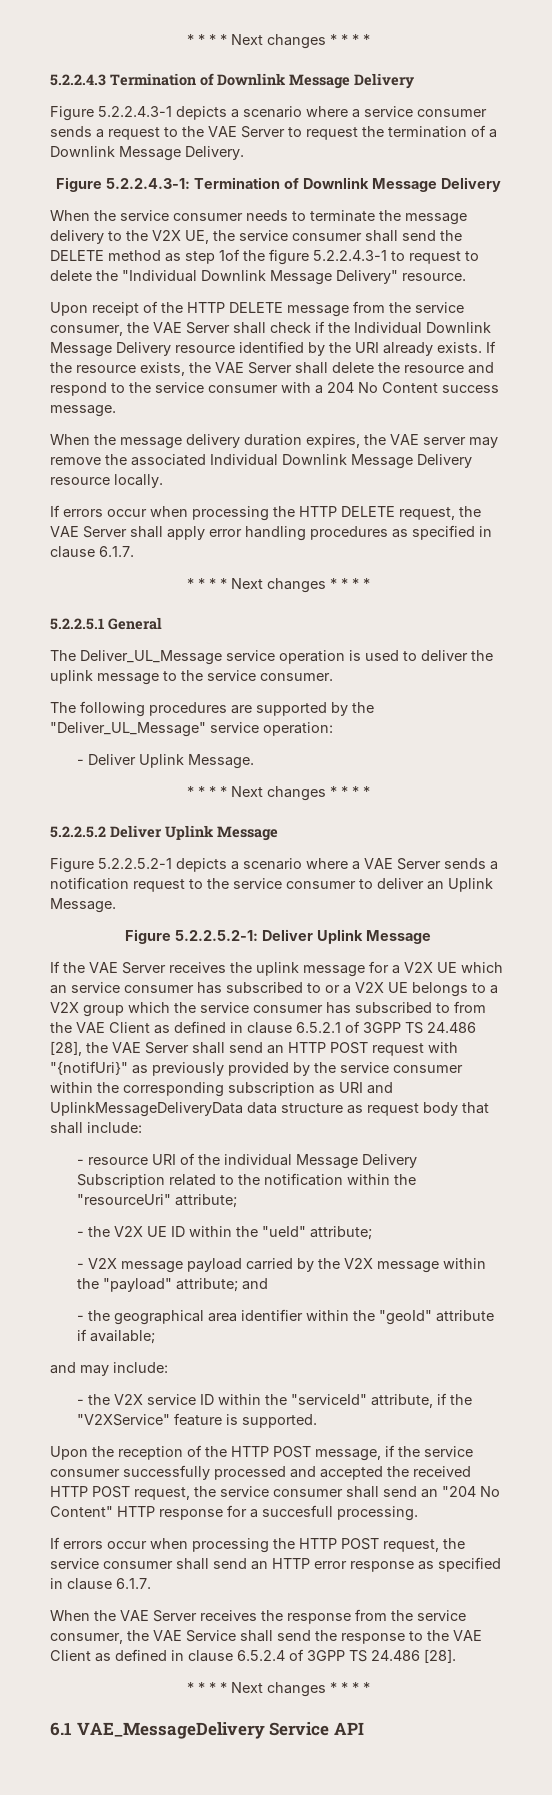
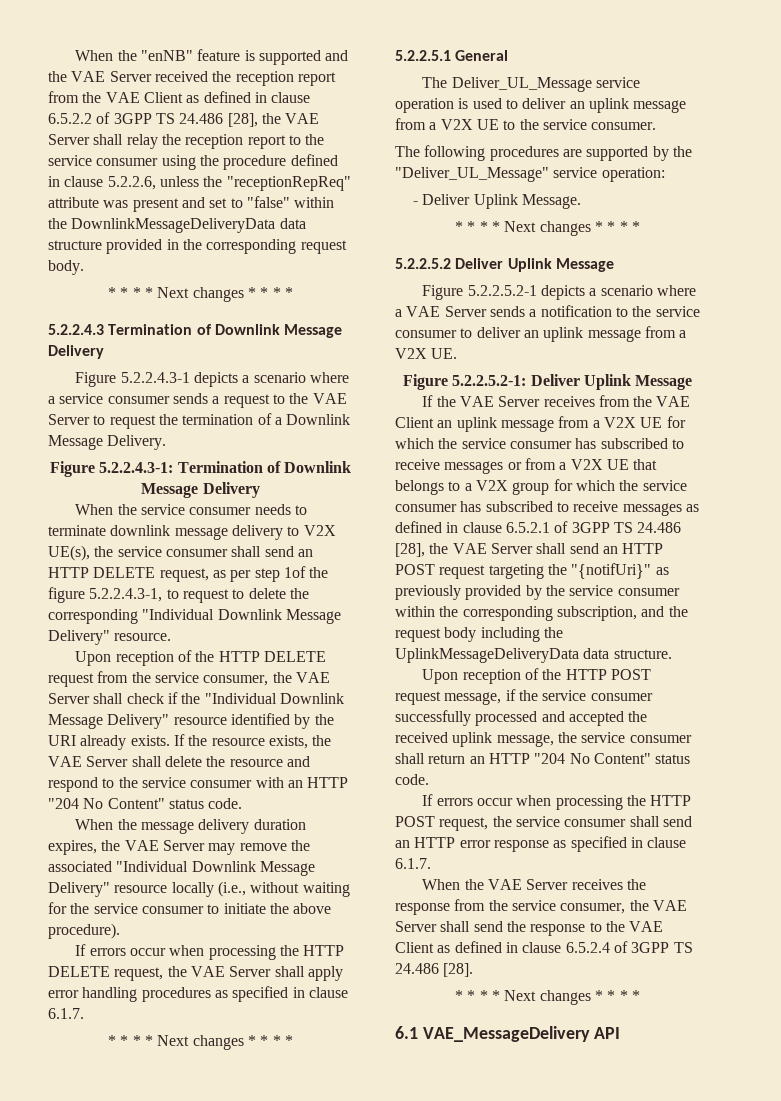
+ When the "enNB" feature is supported and the VAE Server received the reception report from the VAE Client as defined in clause 6.5.2.2 of 3GPP TS 24.486 [28], the VAE Server shall relay the reception report to the service consumer using the procedure defined in clause 5.2.2.6, unless the "receptionRepReq" attribute was present and set to "false" within the DownlinkMessageDeliveryData data structure provided in the corresponding request body.
- When the service consumer needs to terminate the message delivery to the V2X UE, the service consumer shall send the DELETE method as step 1of the figure 5.2.2.4.3-1 to request to delete the "Individual Downlink Message Delivery" resource.
+ When the service consumer needs to terminate downlink message delivery to V2X UE(s), the service consumer shall send an HTTP DELETE request, as per step 1of the figure 5.2.2.4.3-1, to request to delete the corresponding "Individual Downlink Message Delivery" resource.
- Upon receipt of the HTTP DELETE message from the service consumer, the VAE Server shall check if the Individual Downlink Message Delivery resource identified by the URI already exists.
+ Upon reception of the HTTP DELETE request from the service consumer, the VAE Server shall check if the "Individual Downlink Message Delivery" resource identified by the URI already exists.
- If the resource exists, the VAE Server shall delete the resource and respond to the service consumer with a 204 No Content success message.
+ If the resource exists, the VAE Server shall delete the resource and respond to the service consumer with an HTTP "204 No Content" status code.
- When the message delivery duration expires, the VAE server may remove the associated Individual Downlink Message Delivery resource locally.
+ When the message delivery duration expires, the VAE Server may remove the associated "Individual Downlink Message Delivery" resource locally (i.e., without waiting for the service consumer to initiate the above procedure).
- The Deliver_UL_Message service operation is used to deliver the uplink message to the service consumer.
+ The Deliver_UL_Message service operation is used to deliver an uplink message from a V2X UE to the service consumer.
- Figure 5.2.2.5.2-1 depicts a scenario where a VAE Server sends a notification request to the service consumer to deliver an Uplink Message.
+ Figure 5.2.2.5.2-1 depicts a scenario where a VAE Server sends a notification to the service consumer to deliver an uplink message from a V2X UE.
- If the VAE Server receives the uplink message for a V2X UE which an service consumer has subscribed to or a V2X UE belongs to a V2X group which the service consumer has subscribed to from the VAE Client as defined in clause 6.5.2.1 of 3GPP TS 24.486 [28], the VAE Server shall send an HTTP POST request with "{notifUri}" as previously provided by the service consumer within the corresponding subscription as URI and UplinkMessageDeliveryData data structure as request body that shall include:
- - resource URI of the individual Message Delivery Subscription related to the notification within the "resourceUri" attribute;
- - the V2X UE ID within the "ueId" attribute;
- - V2X message payload carried by the V2X message within the "payload" attribute; and
- - the geographical area identifier within the "geoId" attribute if available;
- and may include:
- - the V2X service ID within the "serviceId" attribute, if the "V2XService" feature is supported.
- Upon the reception of the HTTP POST message, if the service consumer successfully processed and accepted the received HTTP POST request, the service consumer shall send an "204 No Content" HTTP response for a succesfull processing.
+ If the VAE Server receives from the VAE Client an uplink message from a V2X UE for which the service consumer has subscribed to receive messages or from a V2X UE that belongs to a V2X group for which the service consumer has subscribed to receive messages as defined in clause 6.5.2.1 of 3GPP TS 24.486 [28], the VAE Server shall send an HTTP POST request targeting the "{notifUri}" as previously provided by the service consumer within the corresponding subscription, and the request body including the UplinkMessageDeliveryData data structure.
+ Upon reception of the HTTP POST request message, if the service consumer successfully processed and accepted the received uplink message, the service consumer shall return an HTTP "204 No Content" status code.
- When the VAE Server receives the response from the service consumer, the VAE Service shall send the response to the VAE Client as defined in clause 6.5.2.4 of 3GPP TS 24.486 [28].
+ When the VAE Server receives the response from the service consumer, the VAE Server shall send the response to the VAE Client as defined in clause 6.5.2.4 of 3GPP TS 24.486 [28].
- 6.1 VAE_MessageDelivery Service API
+ 6.1 VAE_MessageDelivery API

